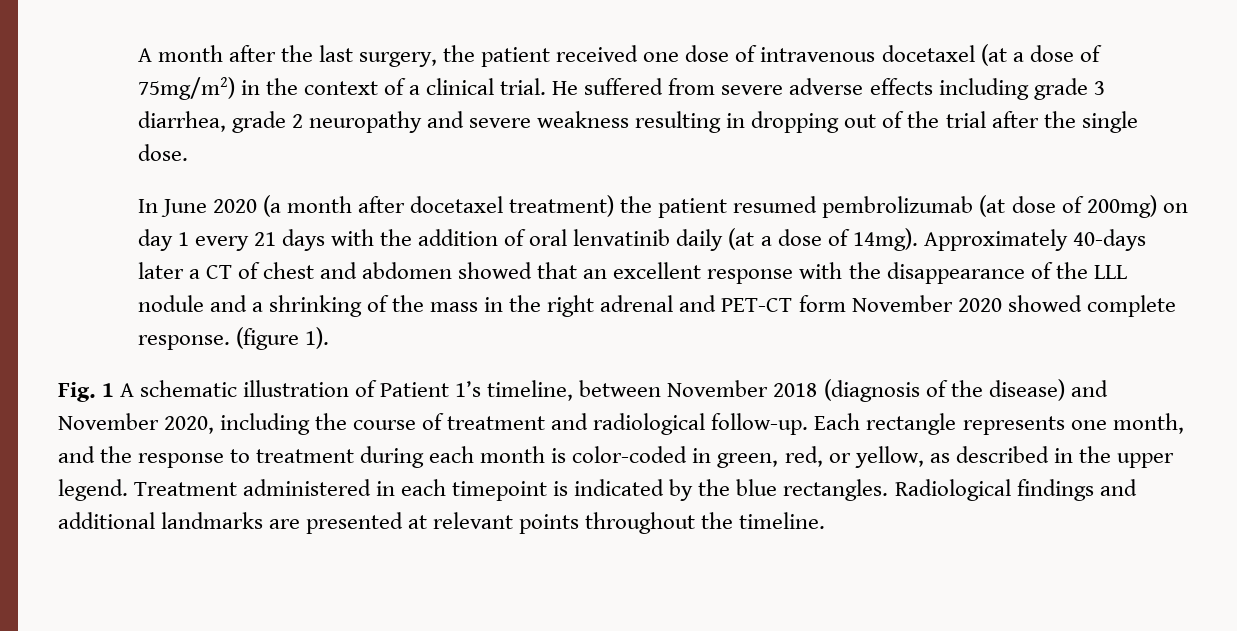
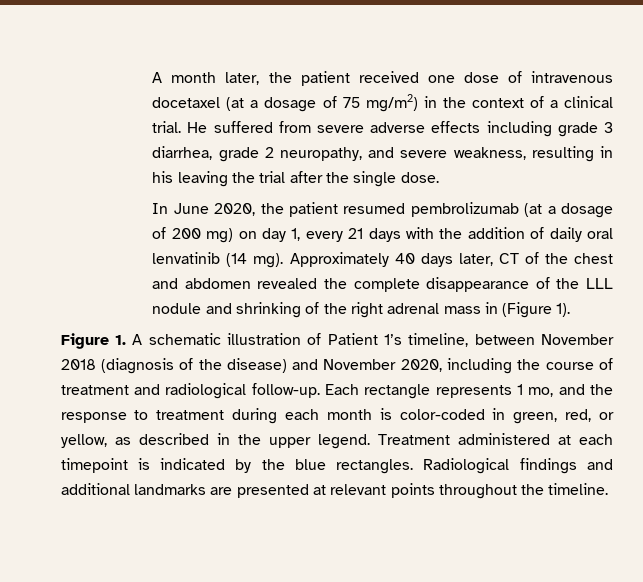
- A month after the last surgery, the patient received one dose of intravenous docetaxel (at a dose of 75mg/m2) in the context of a clinical trial.
+ A month later, the patient received one dose of intravenous docetaxel (at a dosage of 75 mg/m2) in the context of a clinical trial.
- He suffered from severe adverse effects including grade 3 diarrhea, grade 2 neuropathy and severe weakness resulting in dropping out of the trial after the single dose.
+ He suffered from severe adverse effects including grade 3 diarrhea, grade 2 neuropathy, and severe weakness, resulting in his leaving the trial after the single dose.
- In June 2020 (a month after docetaxel treatment) the patient resumed pembrolizumab (at dose of 200mg) on day 1 every 21 days with the addition of oral lenvatinib daily (at a dose of 14mg). Approximately 40-days later a CT of chest and abdomen showed that an excellent response with the disappearance of the LLL nodule and a shrinking of the mass in the right adrenal and PET-CT form November 2020 showed complete response. (figure 1).
+ In June 2020, the patient resumed pembrolizumab (at a dosage of 200 mg) on day 1, every 21 days with the addition of daily oral lenvatinib (14 mg). Approximately 40 days later, CT of the chest and abdomen revealed the complete disappearance of the LLL nodule and shrinking of the right adrenal mass in (Figure 1).
- Fig. 1 A schematic illustration of Patient 1’s timeline, between November 2018 (diagnosis of the disease) and November 2020, including the course of treatment and radiological follow-up.
+ Figure 1. A schematic illustration of Patient 1’s timeline, between November 2018 (diagnosis of the disease) and November 2020, including the course of treatment and radiological follow-up.
- Each rectangle represents one month, and the response to treatment during each month is color-coded in green, red, or yellow, as described in the upper legend.
+ Each rectangle represents 1 mo, and the response to treatment during each month is color-coded in green, red, or yellow, as described in the upper legend.
- Treatment administered in each timepoint is indicated by the blue rectangles.
+ Treatment administered at each timepoint is indicated by the blue rectangles.

